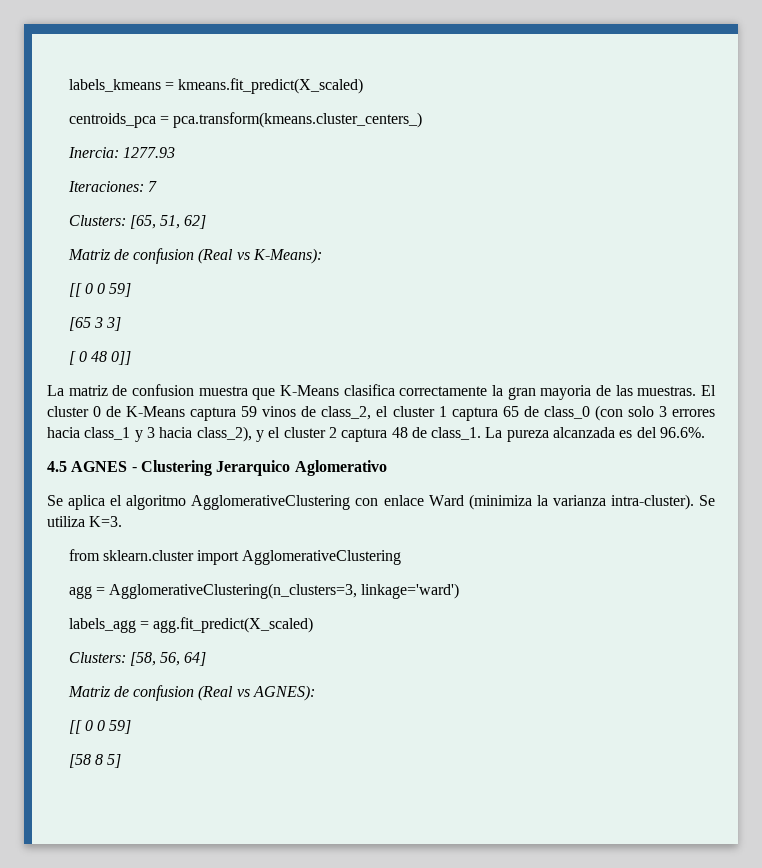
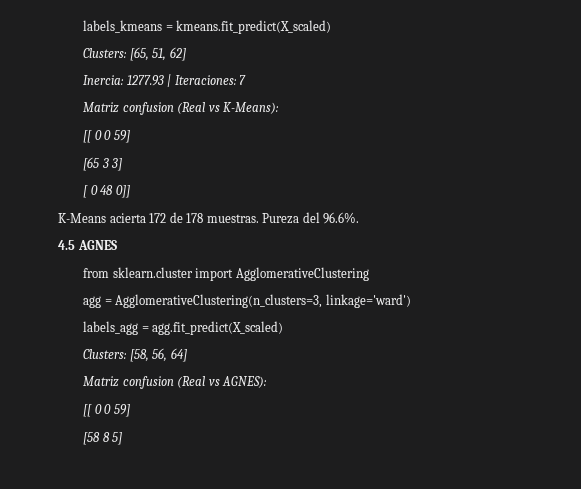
- centroids_pca = pca.transform(kmeans.cluster_centers_)
- Inercia: 1277.93
- Iteraciones: 7
- Matriz de confusion (Real vs K-Means):
+ Inercia: 1277.93 | Iteraciones: 7
+ Matriz confusion (Real vs K-Means):
- La matriz de confusion muestra que K-Means clasifica correctamente la gran mayoria de las muestras. El cluster 0 de K-Means captura 59 vinos de class_2, el cluster 1 captura 65 de class_0 (con solo 3 errores hacia class_1 y 3 hacia class_2), y el cluster 2 captura 48 de class_1. La pureza alcanzada es del 96.6%.
- 4.5 AGNES - Clustering Jerarquico Aglomerativo
- Se aplica el algoritmo AgglomerativeClustering con enlace Ward (minimiza la varianza intra-cluster). Se utiliza K=3.
+ K-Means acierta 172 de 178 muestras. Pureza del 96.6%.
+ 4.5 AGNES
- Matriz de confusion (Real vs AGNES):
+ Matriz confusion (Real vs AGNES):

